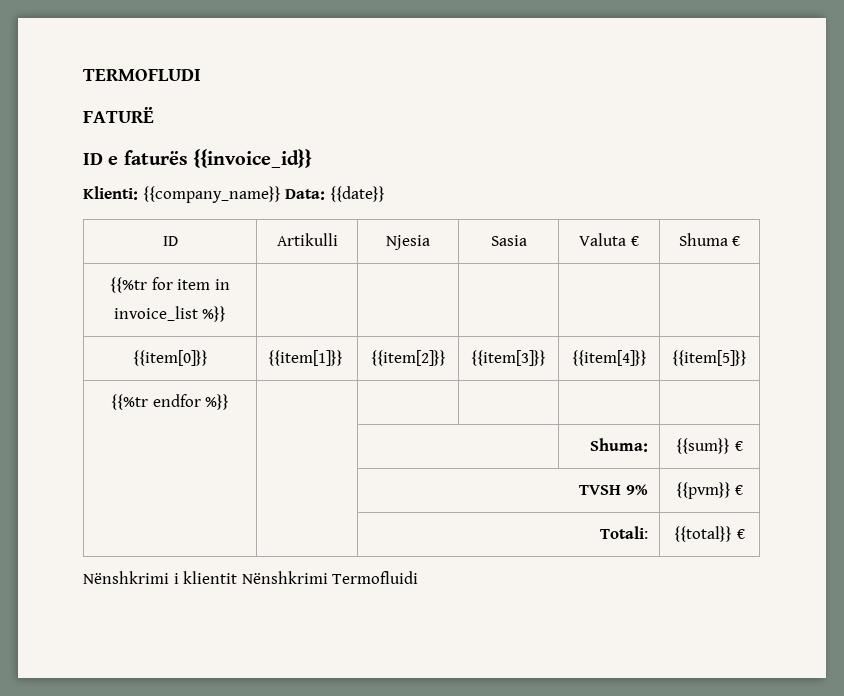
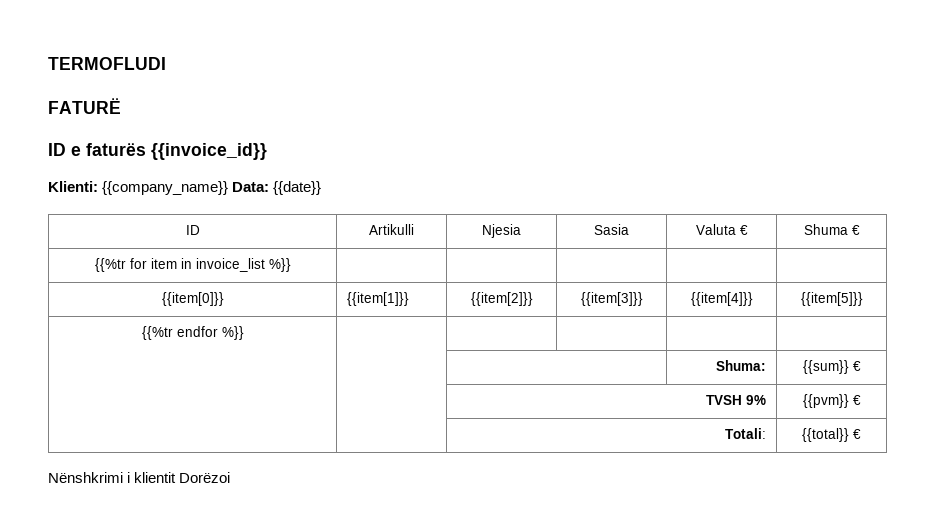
- Nënshkrimi i klientit Nënshkrimi Termofluidi
+ Nënshkrimi i klientit Dorëzoi

